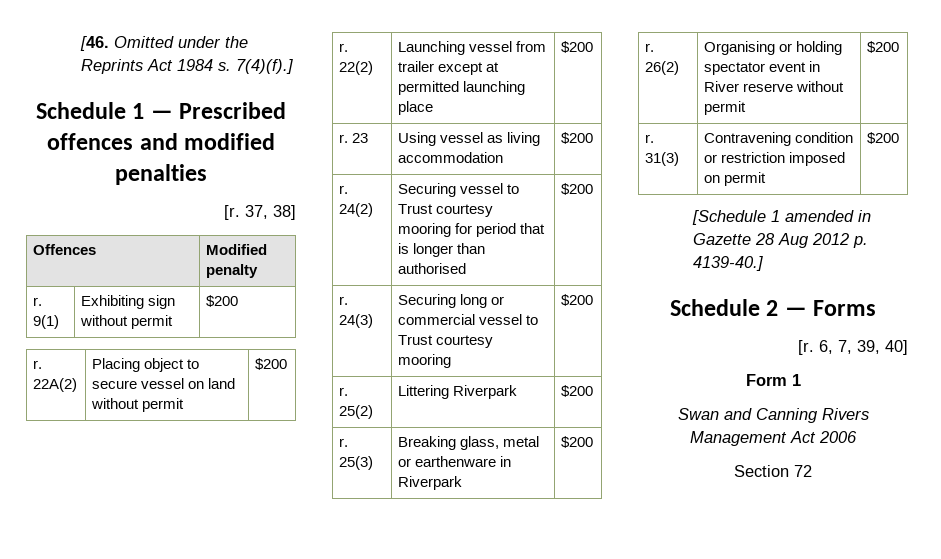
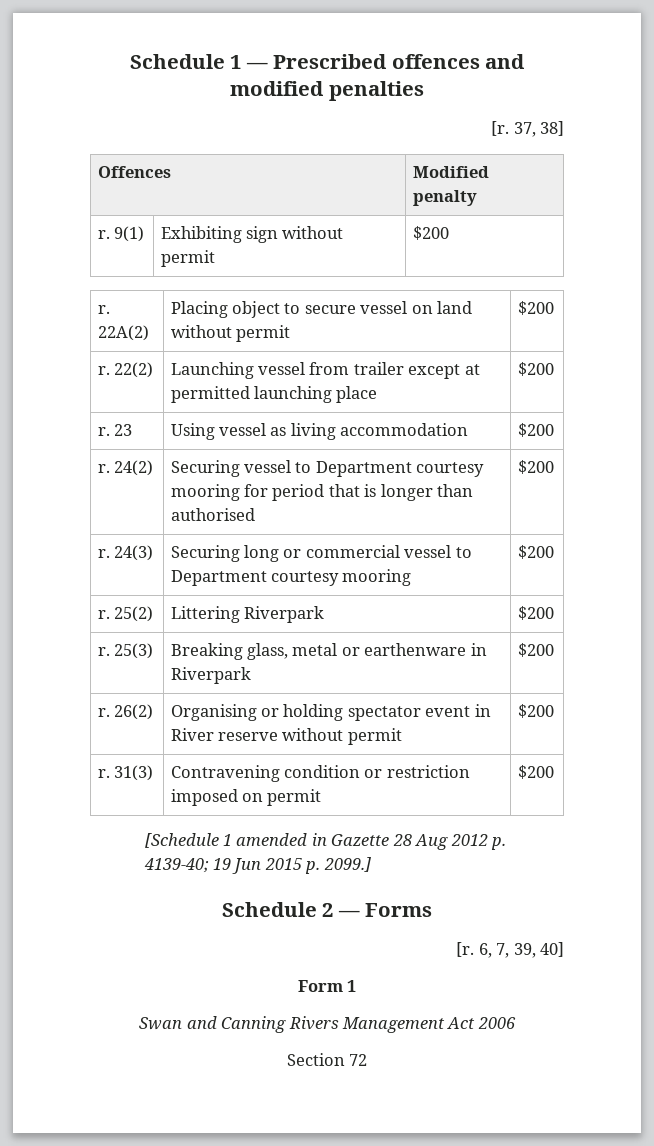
- [46. Omitted under the Reprints Act 1984 s. 7(4)(f).]
- r. 24(2) | Securing vessel to Trust courtesy mooring for period that is longer than authorised | $200
+ r. 24(2) | Securing vessel to Department courtesy mooring for period that is longer than authorised | $200
- r. 24(3) | Securing long or commercial vessel to Trust courtesy mooring | $200
+ r. 24(3) | Securing long or commercial vessel to Department courtesy mooring | $200
- [Schedule 1 amended in Gazette 28 Aug 2012 p. 4139-40.]
+ [Schedule 1 amended in Gazette 28 Aug 2012 p. 4139-40; 19 Jun 2015 p. 2099.]

